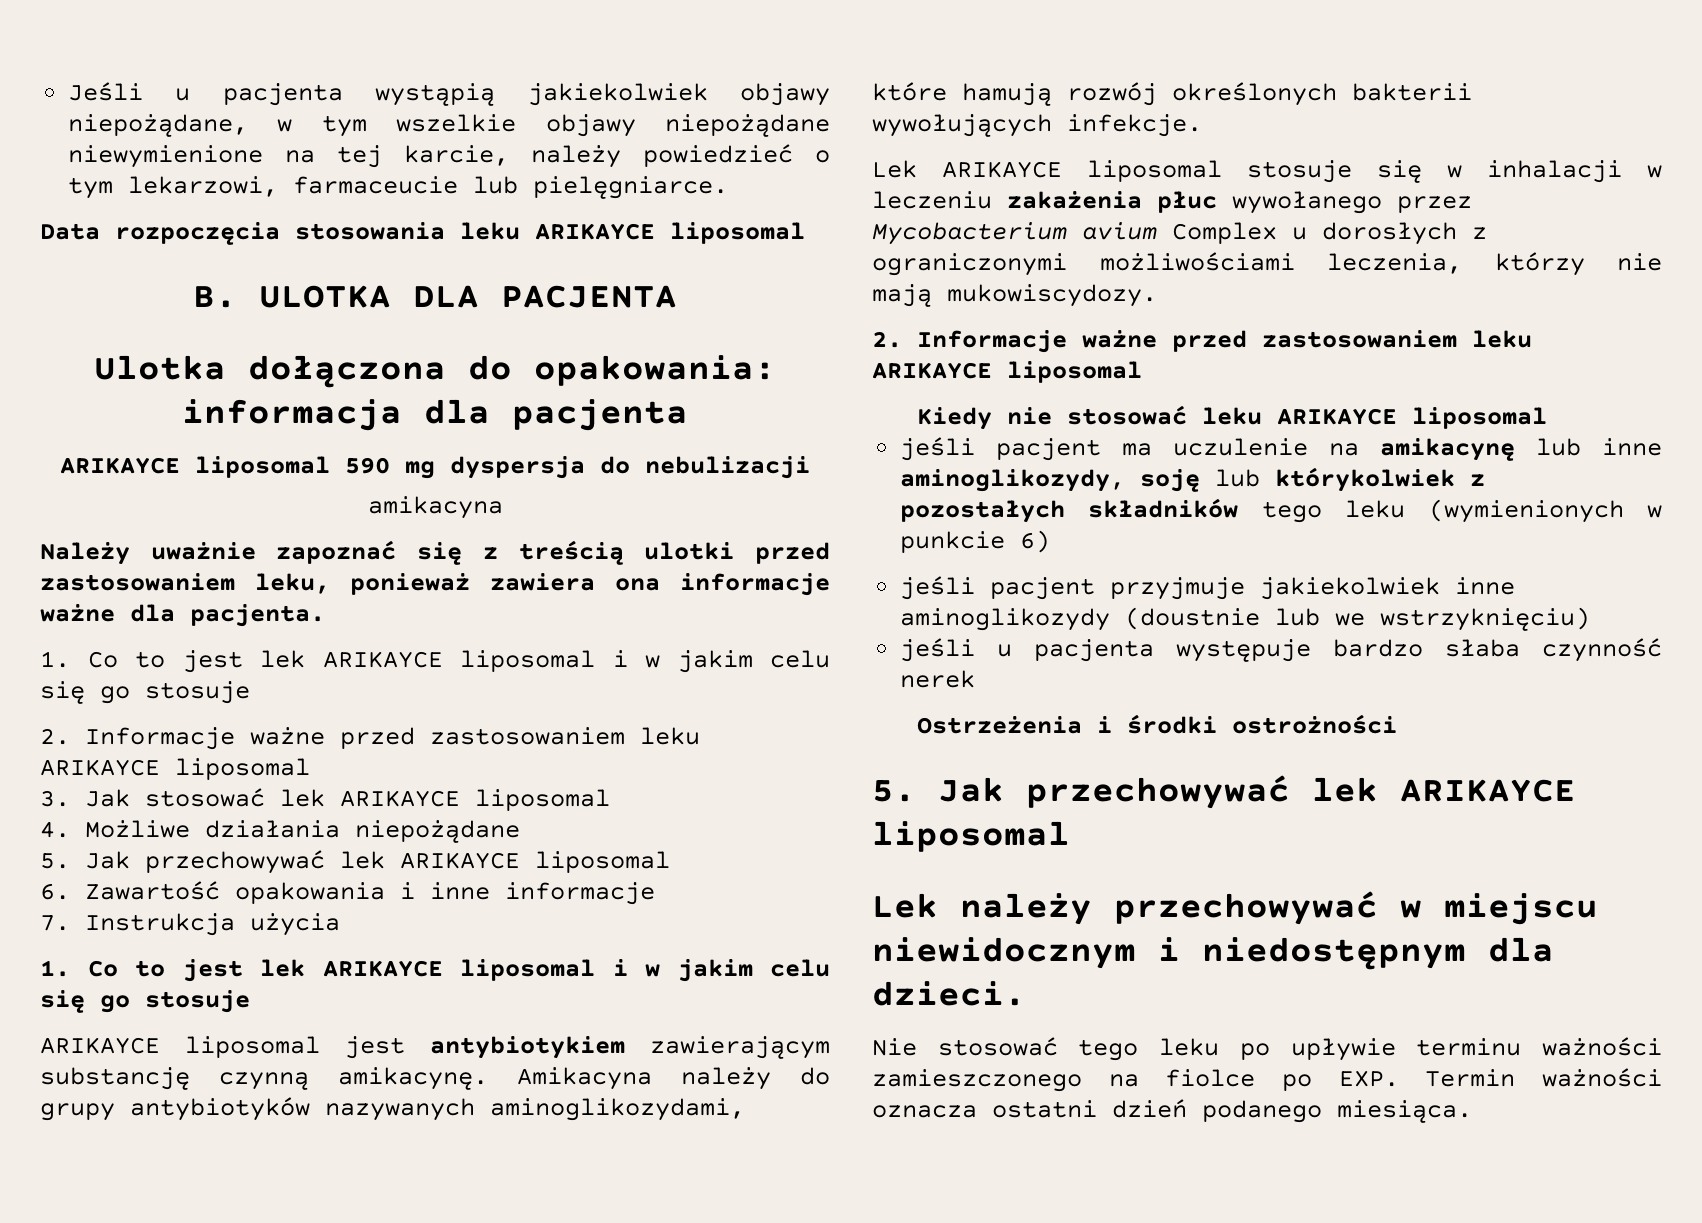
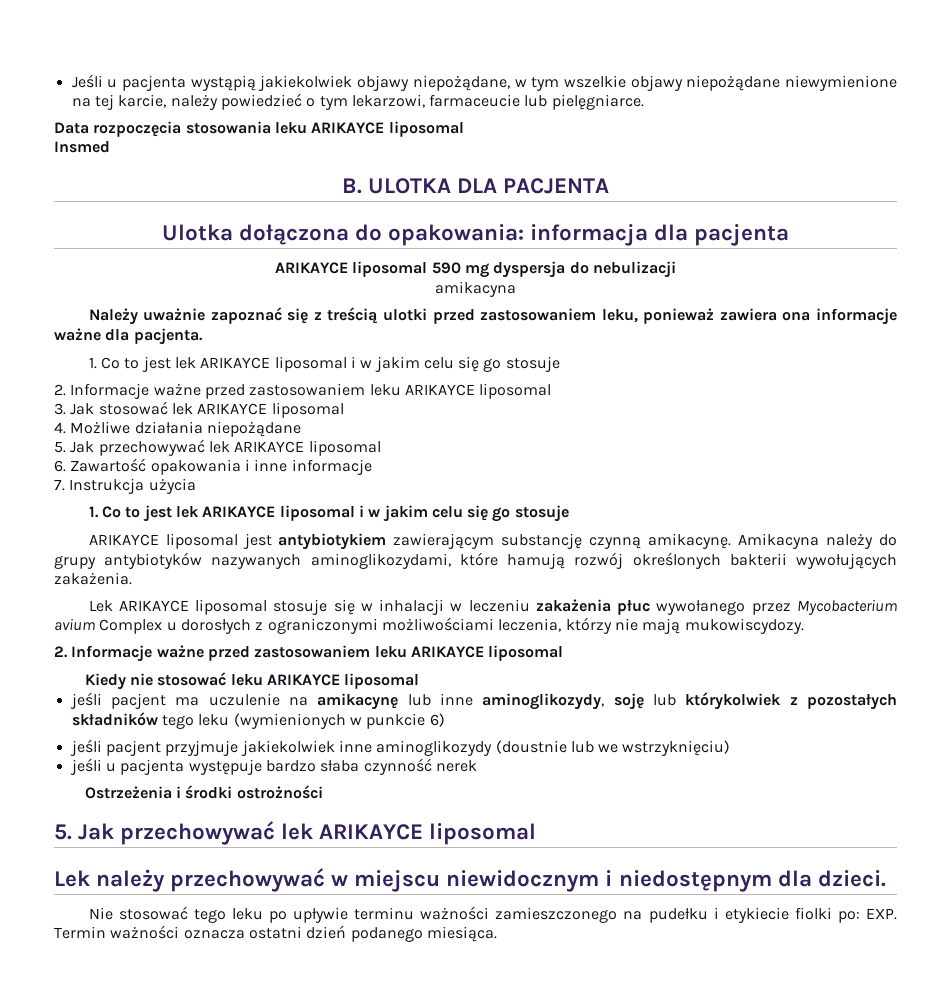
+ Insmed
- Amikacyna należy do grupy antybiotyków nazywanych aminoglikozydami, które hamują rozwój określonych bakterii wywołujących infekcje.
+ Amikacyna należy do grupy antybiotyków nazywanych aminoglikozydami, które hamują rozwój określonych bakterii wywołujących zakażenia.
- Nie stosować tego leku po upływie terminu ważności zamieszczonego na fiolce po EXP. Termin ważności oznacza ostatni dzień podanego miesiąca.
+ Nie stosować tego leku po upływie terminu ważności zamieszczonego na pudełku i etykiecie fiolki po: EXP. Termin ważności oznacza ostatni dzień podanego miesiąca.

